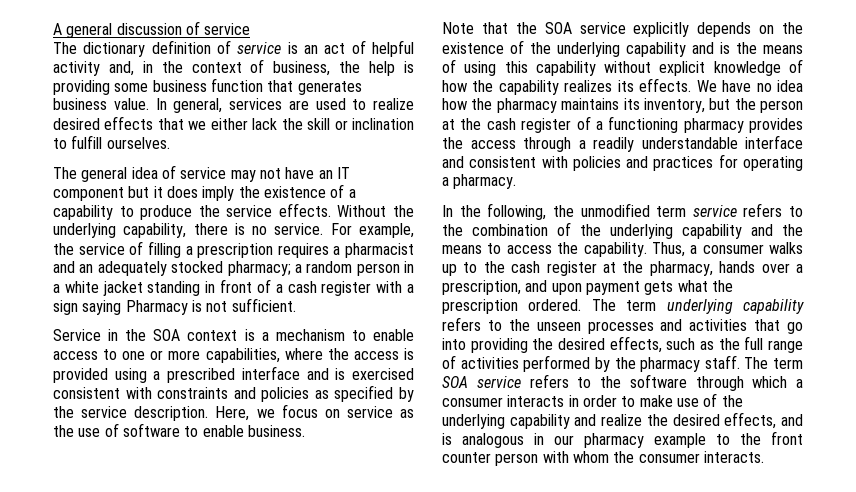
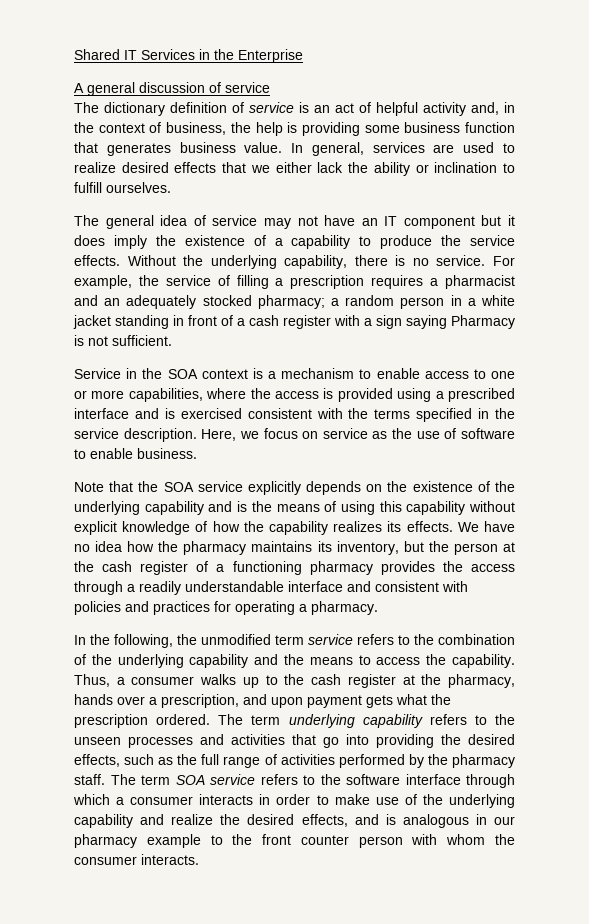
+ Shared IT Services in the Enterprise
- In general, services are used to realize desired effects that we either lack the skill or inclination to fulfill ourselves.
+ In general, services are used to realize desired effects that we either lack the ability or inclination to fulfill ourselves.
- Service in the SOA context is a mechanism to enable access to one or more capabilities, where the access is provided using a prescribed interface and is exercised consistent with constraints and policies as specified by the service description.
+ Service in the SOA context is a mechanism to enable access to one or more capabilities, where the access is provided using a prescribed interface and is exercised consistent with the terms specified in the service description.
- The term SOA service refers to the software through which a consumer interacts in order to make use of the underlying capability and realize the desired effects, and is analogous in our pharmacy example to the front counter person with whom the consumer interacts.
+ The term SOA service refers to the software interface through which a consumer interacts in order to make use of the underlying capability and realize the desired effects, and is analogous in our pharmacy example to the front counter person with whom the consumer interacts.

